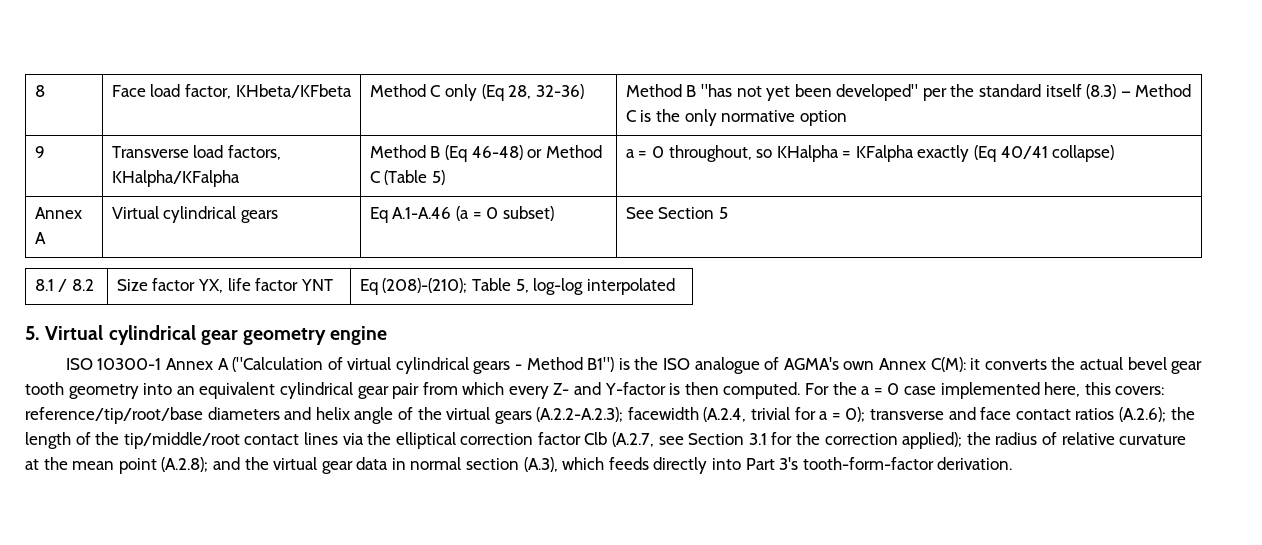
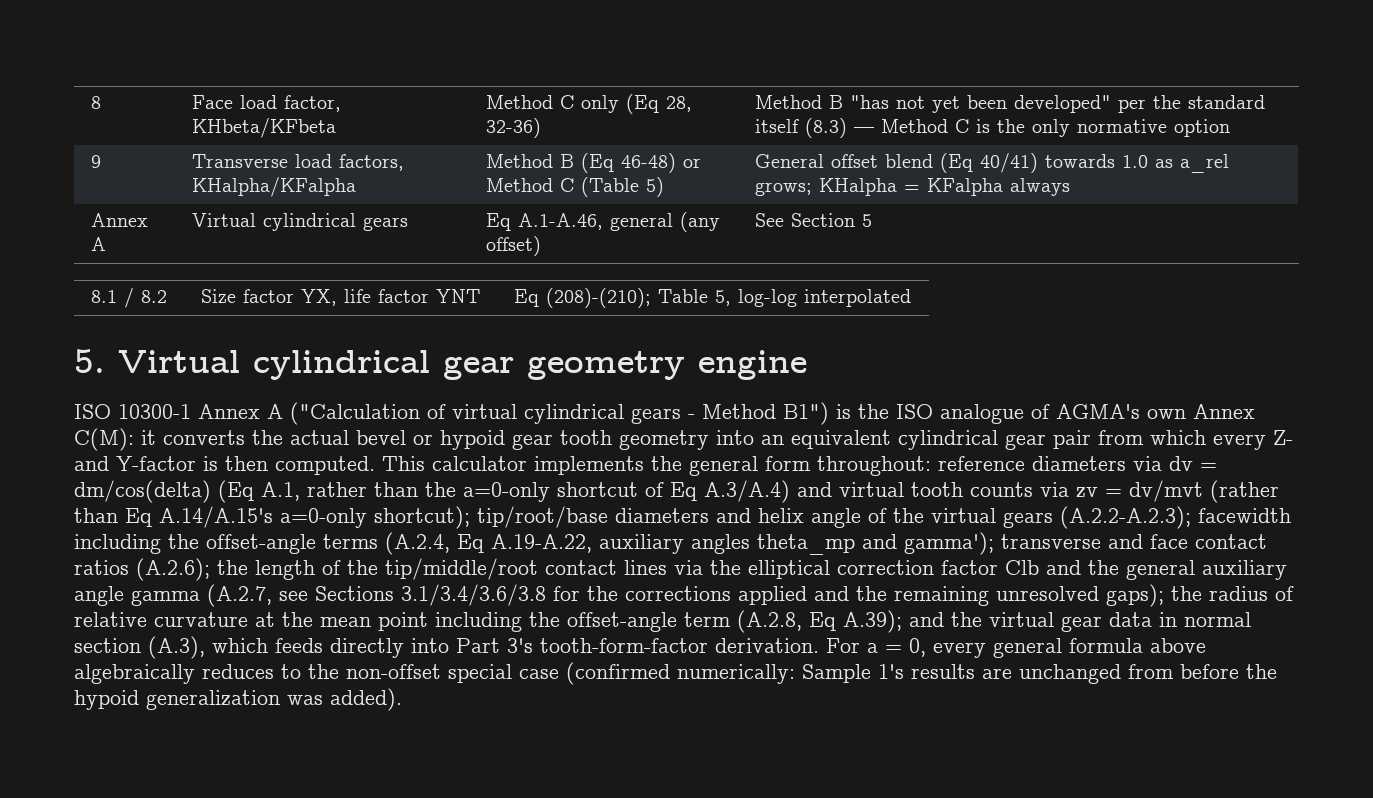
- 9 | Transverse load factors, KHalpha/KFalpha | Method B (Eq 46-48) or Method C (Table 5) | a = 0 throughout, so KHalpha = KFalpha exactly (Eq 40/41 collapse)
+ 9 | Transverse load factors, KHalpha/KFalpha | Method B (Eq 46-48) or Method C (Table 5) | General offset blend (Eq 40/41) towards 1.0 as a_rel grows; KHalpha = KFalpha always
- Annex A | Virtual cylindrical gears | Eq A.1-A.46 (a = 0 subset) | See Section 5
+ Annex A | Virtual cylindrical gears | Eq A.1-A.46, general (any offset) | See Section 5
- ISO 10300-1 Annex A ("Calculation of virtual cylindrical gears - Method B1") is the ISO analogue of AGMA's own Annex C(M): it converts the actual bevel gear tooth geometry into an equivalent cylindrical gear pair from which every Z- and Y-factor is then computed.
+ ISO 10300-1 Annex A ("Calculation of virtual cylindrical gears - Method B1") is the ISO analogue of AGMA's own Annex C(M): it converts the actual bevel or hypoid gear tooth geometry into an equivalent cylindrical gear pair from which every Z- and Y-factor is then computed.
- For the a = 0 case implemented here, this covers: reference/tip/root/base diameters and helix angle of the virtual gears (A.2.2-A.2.3); facewidth (A.2.4, trivial for a = 0); transverse and face contact ratios (A.2.6); the length of the tip/middle/root contact lines via the elliptical correction factor Clb (A.2.7, see Section 3.1 for the correction applied); the radius of relative curvature at the mean point (A.2.8); and the virtual gear data in normal section (A.3), which feeds directly into Part 3's tooth-form-factor derivation.
+ This calculator implements the general form throughout: reference diameters via dv = dm/cos(delta) (Eq A.1, rather than the a=0-only shortcut of Eq A.3/A.4) and virtual tooth counts via zv = dv/mvt (rather than Eq A.14/A.15's a=0-only shortcut); tip/root/base diameters and helix angle of the virtual gears (A.2.2-A.2.3); facewidth including the offset-angle terms (A.2.4, Eq A.19-A.22, auxiliary angles theta_mp and gamma'); transverse and face contact ratios (A.2.6); the length of the tip/middle/root contact lines via the elliptical correction factor Clb and the general auxiliary angle gamma (A.2.7, see Sections 3.1/3.4/3.6/3.8 for the corrections applied and the remaining unresolved gaps); the radius of relative curvature at the mean point including the offset-angle term (A.2.8, Eq A.39); and the virtual gear data in normal section (A.3), which feeds directly into Part 3's tooth-form-factor derivation.
+ For a = 0, every general formula above algebraically reduces to the non-offset special case (confirmed numerically: Sample 1's results are unchanged from before the hypoid generalization was added).

